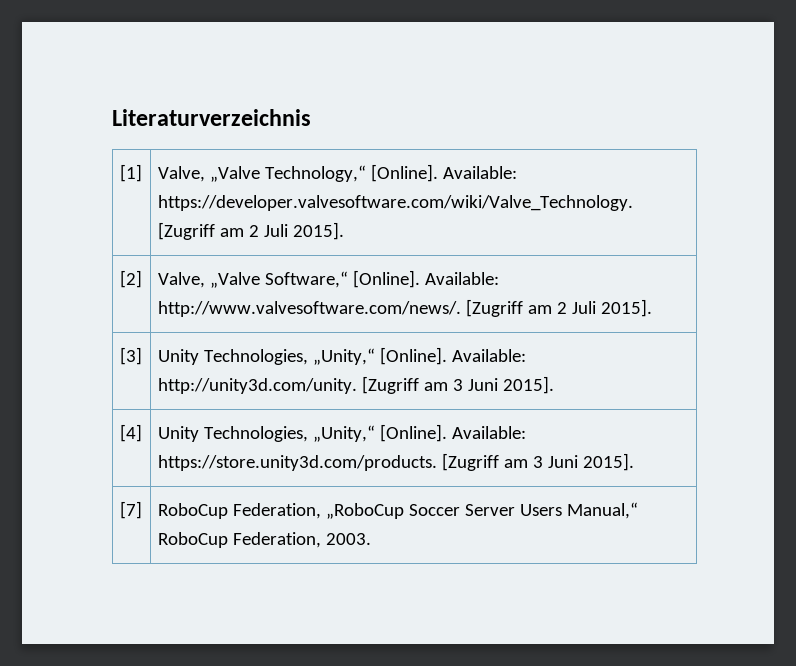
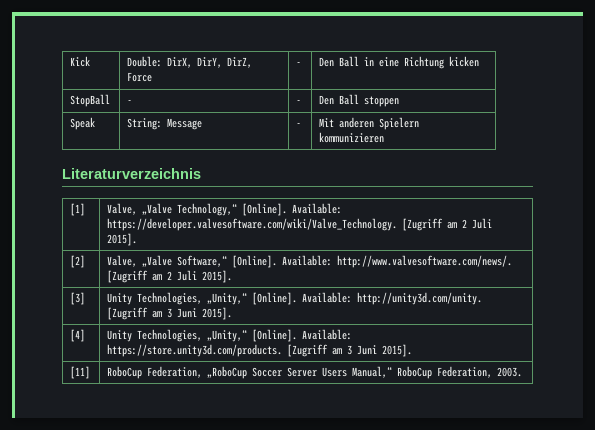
+ Kick | Double: DirX, DirY, DirZ, Force | - | Den Ball in eine Richtung kicken
+ StopBall | - | - | Den Ball stoppen
+ Speak | String: Message | - | Mit anderen Spielern kommunizieren
- [7] | RoboCup Federation, „RoboCup Soccer Server Users Manual,“ RoboCup Federation, 2003.
+ [11] | RoboCup Federation, „RoboCup Soccer Server Users Manual,“ RoboCup Federation, 2003.

